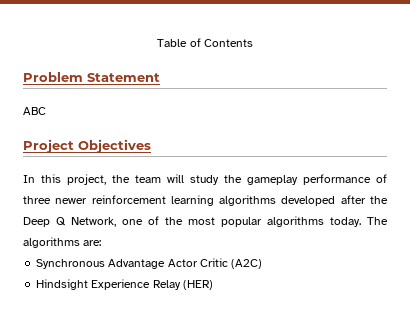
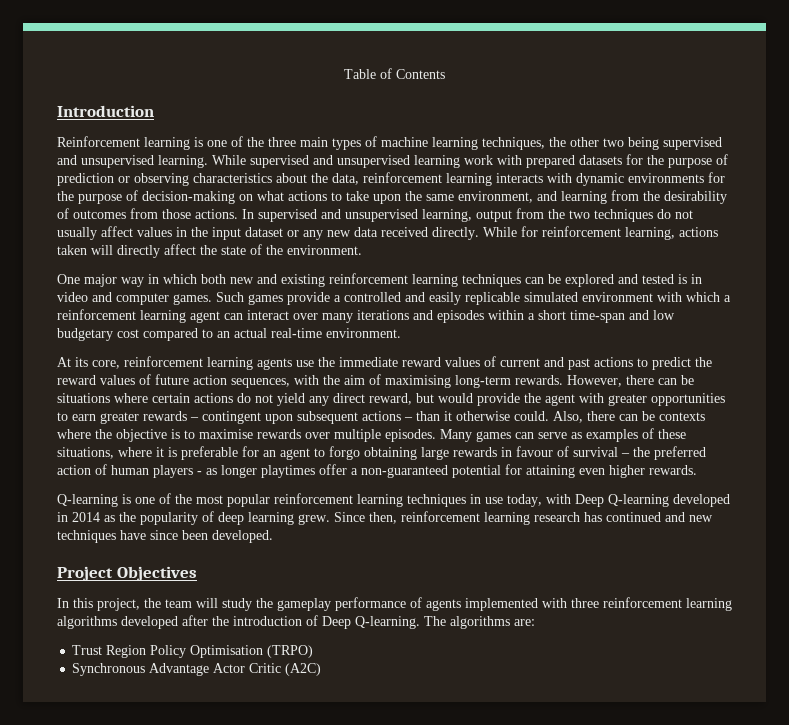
- Problem Statement
- ABC
+ Introduction
+ Reinforcement learning is one of the three main types of machine learning techniques, the other two being supervised and unsupervised learning. While supervised and unsupervised learning work with prepared datasets for the purpose of prediction or observing characteristics about the data, reinforcement learning interacts with dynamic environments for the purpose of decision-making on what actions to take upon the same environment, and learning from the desirability of outcomes from those actions. In supervised and unsupervised learning, output from the two techniques do not usually affect values in the input dataset or any new data received directly. While for reinforcement learning, actions taken will directly affect the state of the environment.
+ One major way in which both new and existing reinforcement learning techniques can be explored and tested is in video and computer games. Such games provide a controlled and easily replicable simulated environment with which a reinforcement learning agent can interact over many iterations and episodes within a short time-span and low budgetary cost compared to an actual real-time environment.
+ At its core, reinforcement learning agents use the immediate reward values of current and past actions to predict the reward values of future action sequences, with the aim of maximising long-term rewards. However, there can be situations where certain actions do not yield any direct reward, but would provide the agent with greater opportunities to earn greater rewards – contingent upon subsequent actions – than it otherwise could. Also, there can be contexts where the objective is to maximise rewards over multiple episodes. Many games can serve as examples of these situations, where it is preferable for an agent to forgo obtaining large rewards in favour of survival – the preferred action of human players - as longer playtimes offer a non-guaranteed potential for attaining even higher rewards.
+ Q-learning is one of the most popular reinforcement learning techniques in use today, with Deep Q-learning developed in 2014 as the popularity of deep learning grew. Since then, reinforcement learning research has continued and new techniques have since been developed.
- In this project, the team will study the gameplay performance of three newer reinforcement learning algorithms developed after the Deep Q Network, one of the most popular algorithms today. The algorithms are:
+ In this project, the team will study the gameplay performance of agents implemented with three reinforcement learning algorithms developed after the introduction of Deep Q-learning. The algorithms are:
+ Trust Region Policy Optimisation (TRPO)
- Hindsight Experience Relay (HER)

